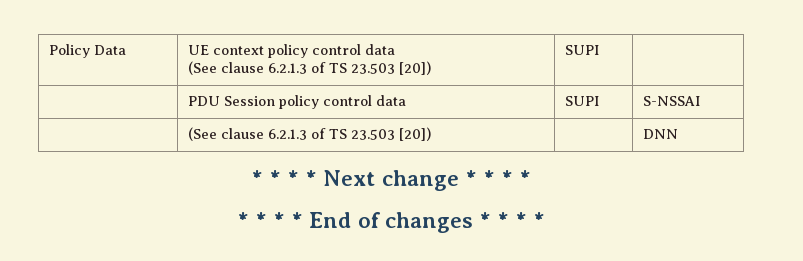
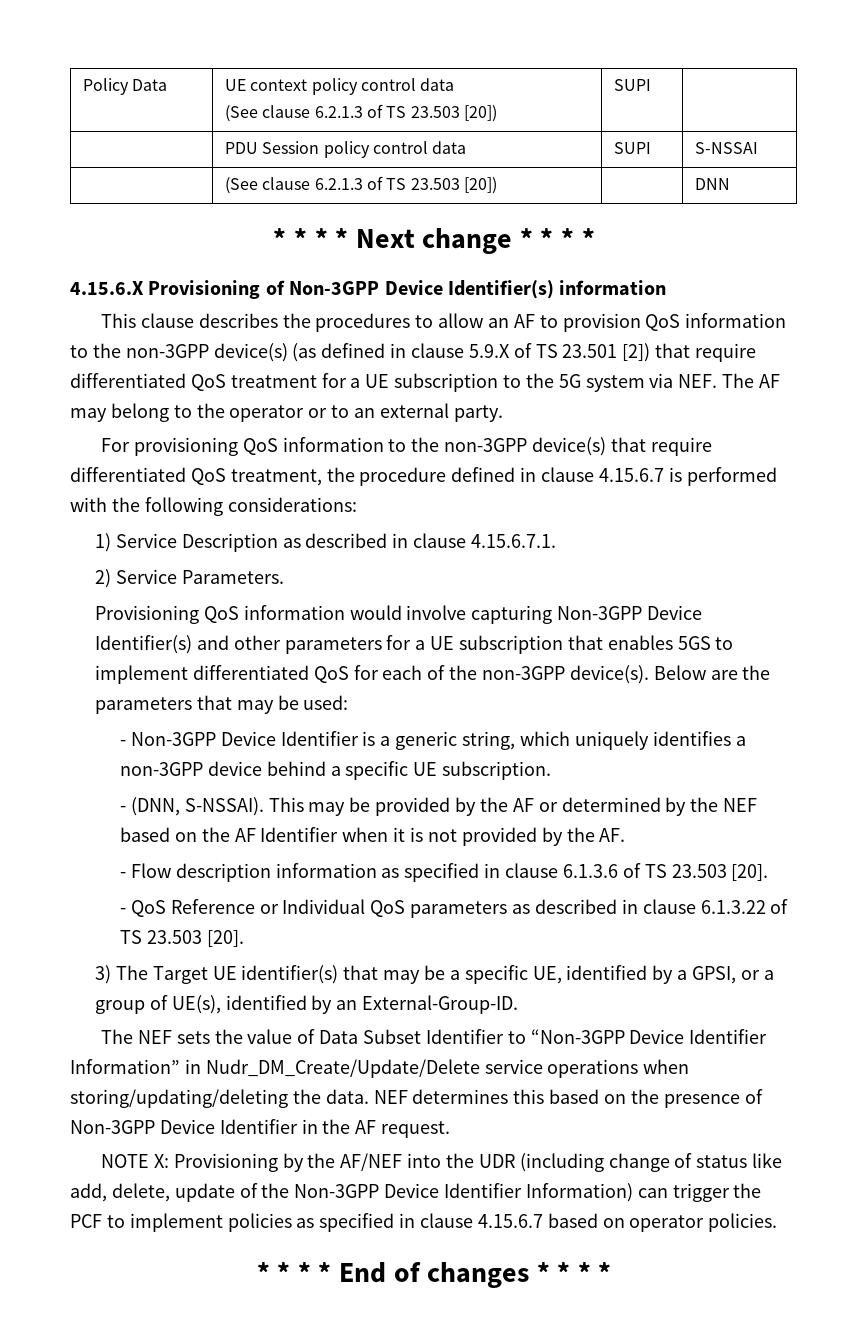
+ 4.15.6.X Provisioning of Non-3GPP Device Identifier(s) information
+ This clause describes the procedures to allow an AF to provision QoS information to the non-3GPP device(s) (as defined in clause 5.9.X of TS 23.501 [2]) that require differentiated QoS treatment for a UE subscription to the 5G system via NEF. The AF may belong to the operator or to an external party.
+ For provisioning QoS information to the non-3GPP device(s) that require differentiated QoS treatment, the procedure defined in clause 4.15.6.7 is performed with the following considerations:
+ 1) Service Description as described in clause 4.15.6.7.1.
+ 2) Service Parameters.
+ Provisioning QoS information would involve capturing Non-3GPP Device Identifier(s) and other parameters for a UE subscription that enables 5GS to implement differentiated QoS for each of the non-3GPP device(s). Below are the parameters that may be used:
+ - Non-3GPP Device Identifier is a generic string, which uniquely identifies a non-3GPP device behind a specific UE subscription.
+ - (DNN, S-NSSAI). This may be provided by the AF or determined by the NEF based on the AF Identifier when it is not provided by the AF.
+ - Flow description information as specified in clause 6.1.3.6 of TS 23.503 [20].
+ - QoS Reference or Individual QoS parameters as described in clause 6.1.3.22 of TS 23.503 [20].
+ 3) The Target UE identifier(s) that may be a specific UE, identified by a GPSI, or a group of UE(s), identified by an External-Group-ID.
+ The NEF sets the value of Data Subset Identifier to “Non-3GPP Device Identifier Information” in Nudr_DM_Create/Update/Delete service operations when storing/updating/deleting the data. NEF determines this based on the presence of Non-3GPP Device Identifier in the AF request.
+ NOTE X: Provisioning by the AF/NEF into the UDR (including change of status like add, delete, update of the Non-3GPP Device Identifier Information) can trigger the PCF to implement policies as specified in clause 4.15.6.7 based on operator policies.

